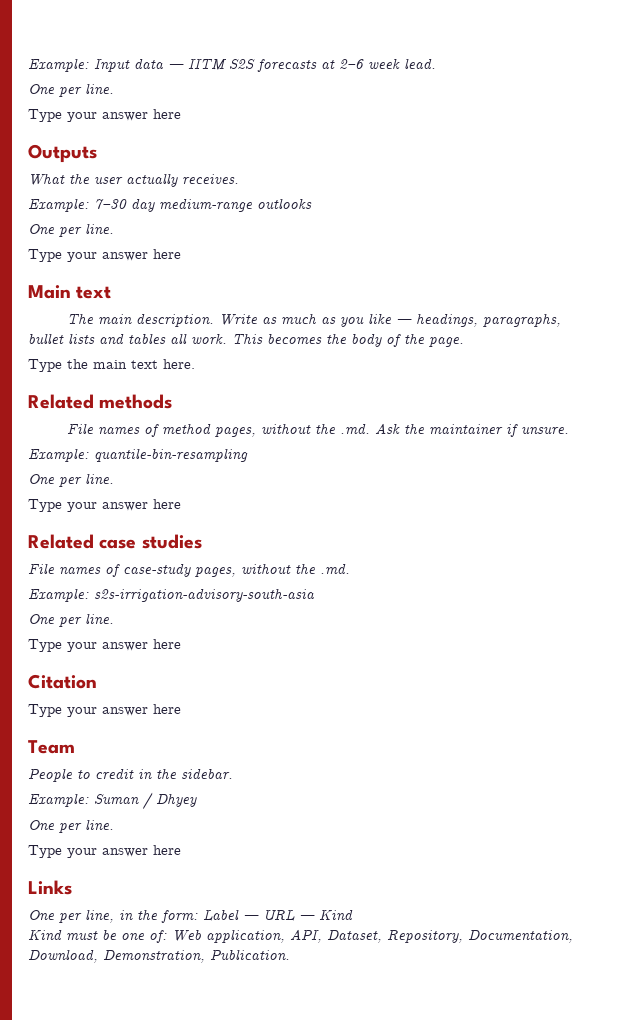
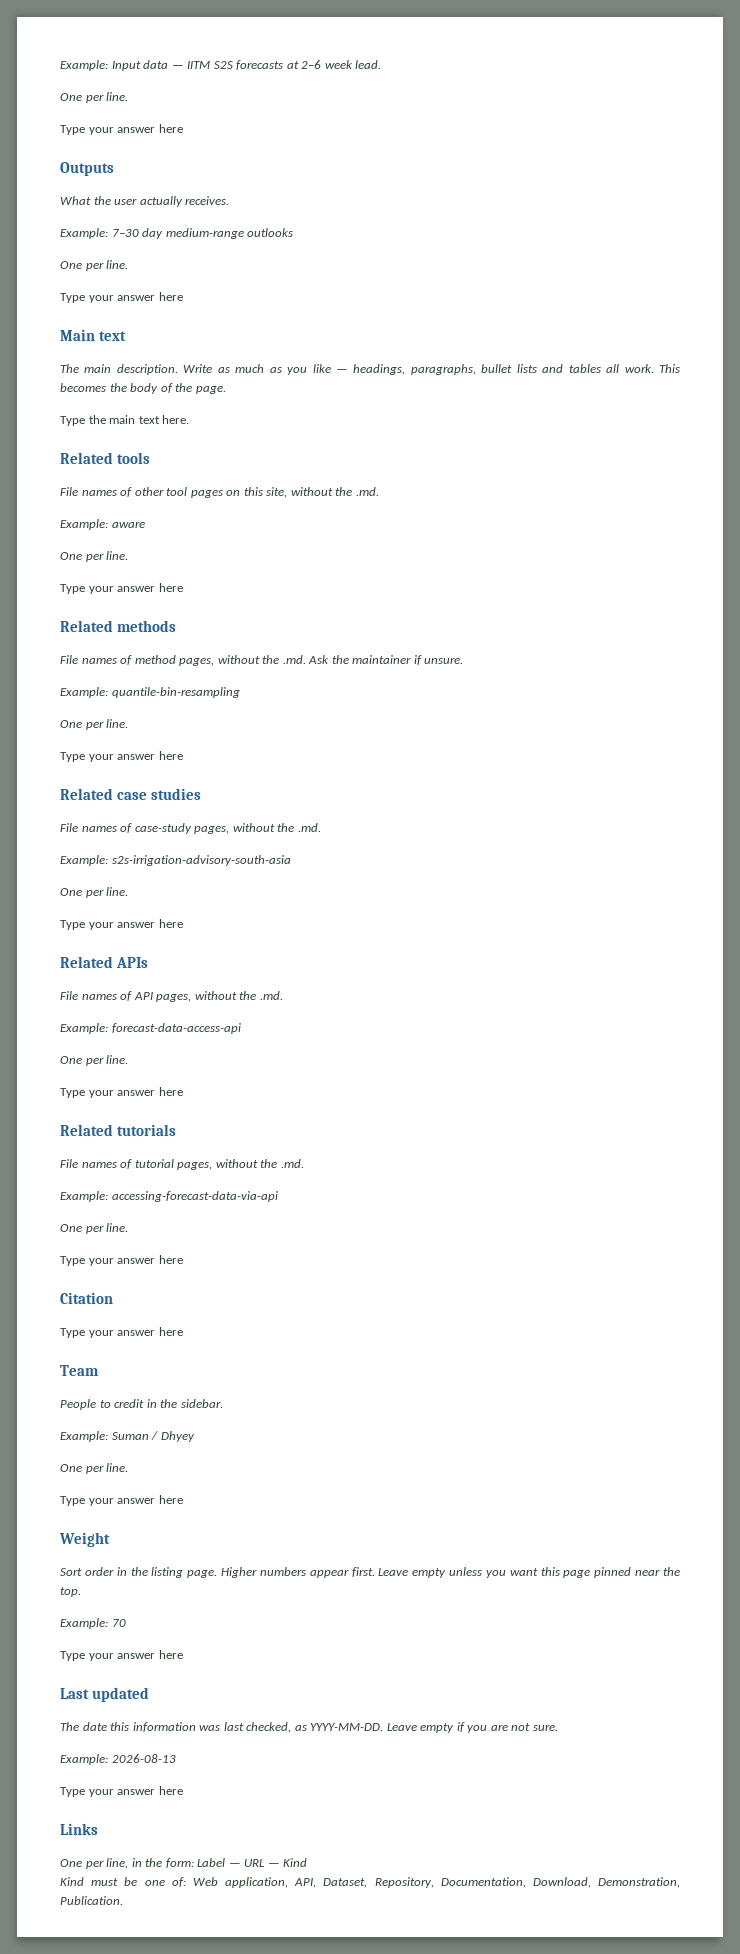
+ Related tools
+ File names of other tool pages on this site, without the .md.
+ Example: aware
+ One per line.
+ Type your answer here
+ Related APIs
+ File names of API pages, without the .md.
+ Example: forecast-data-access-api
+ One per line.
+ Type your answer here
+ Related tutorials
+ File names of tutorial pages, without the .md.
+ Example: accessing-forecast-data-via-api
+ One per line.
+ Type your answer here
+ Weight
+ Sort order in the listing page. Higher numbers appear first. Leave empty unless you want this page pinned near the top.
+ Example: 70
+ Type your answer here
+ Last updated
+ The date this information was last checked, as YYYY-MM-DD. Leave empty if you are not sure.
+ Example: 2026-08-13
+ Type your answer here

